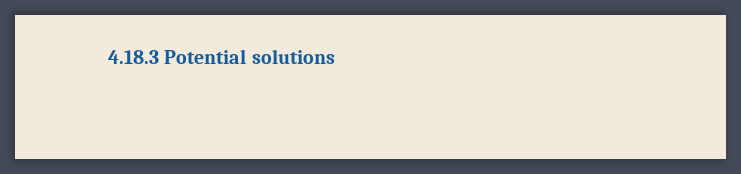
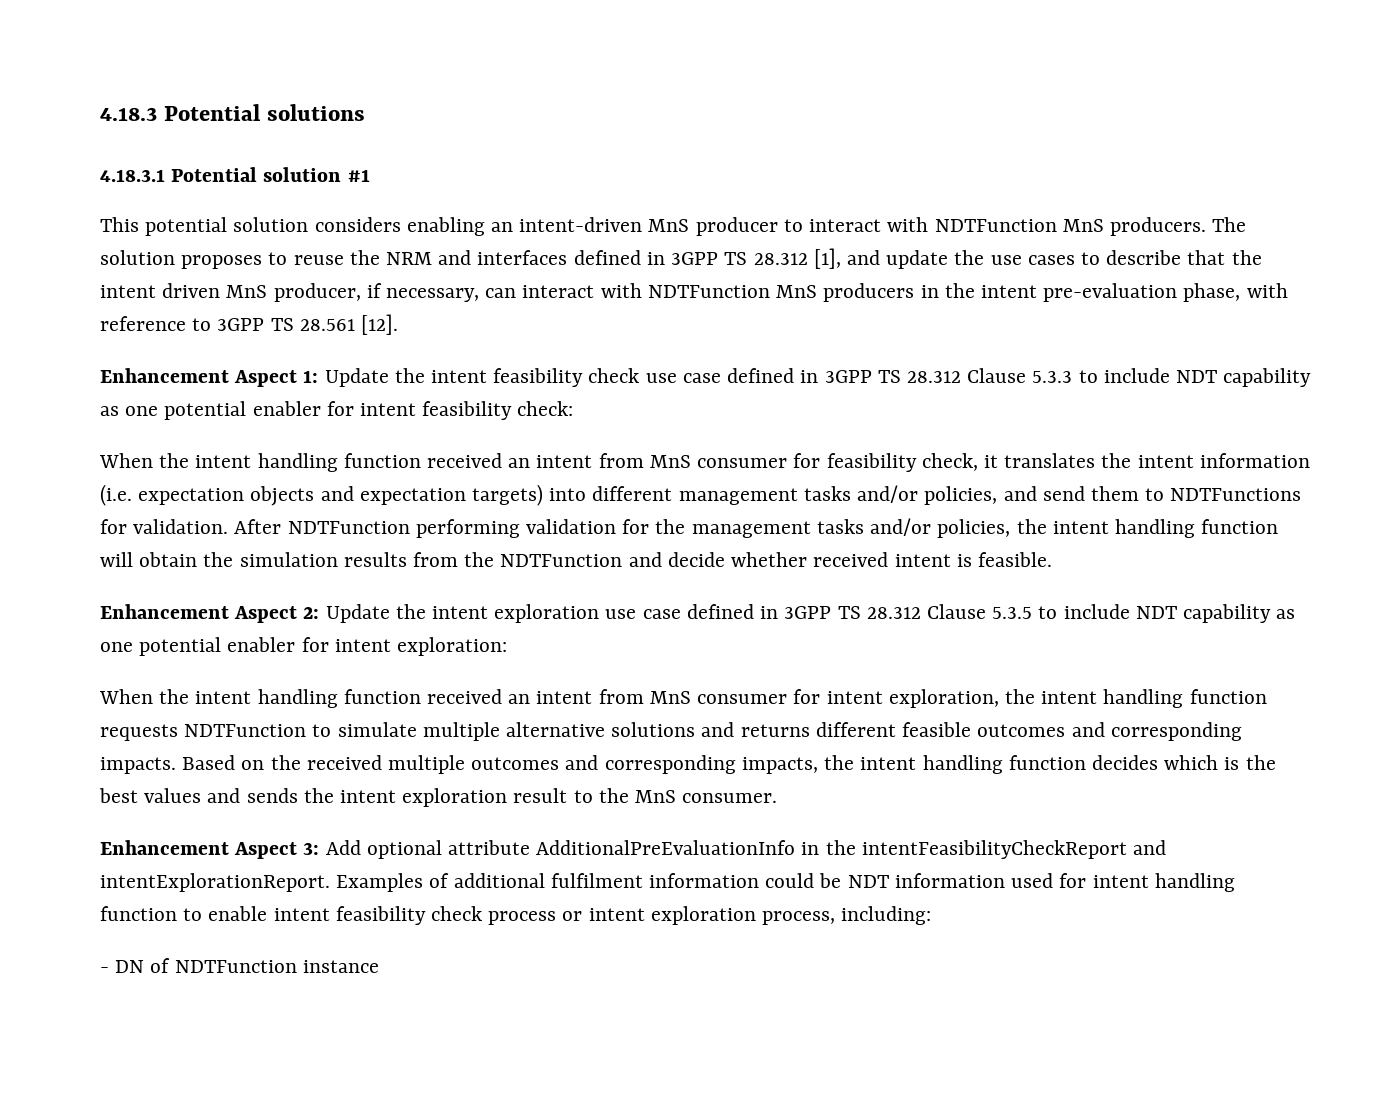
+ 4.18.3.1 Potential solution #1
+ This potential solution considers enabling an intent-driven MnS producer to interact with NDTFunction MnS producers. The solution proposes to reuse the NRM and interfaces defined in 3GPP TS 28.312 [1], and update the use cases to describe that the intent driven MnS producer, if necessary, can interact with NDTFunction MnS producers in the intent pre-evaluation phase, with reference to 3GPP TS 28.561 [12].
+ Enhancement Aspect 1: Update the intent feasibility check use case defined in 3GPP TS 28.312 Clause 5.3.3 to include NDT capability as one potential enabler for intent feasibility check:
+ When the intent handling function received an intent from MnS consumer for feasibility check, it translates the intent information (i.e. expectation objects and expectation targets) into different management tasks and/or policies, and send them to NDTFunctions for validation. After NDTFunction performing validation for the management tasks and/or policies, the intent handling function will obtain the simulation results from the NDTFunction and decide whether received intent is feasible.
+ Enhancement Aspect 2: Update the intent exploration use case defined in 3GPP TS 28.312 Clause 5.3.5 to include NDT capability as one potential enabler for intent exploration:
+ When the intent handling function received an intent from MnS consumer for intent exploration, the intent handling function requests NDTFunction to simulate multiple alternative solutions and returns different feasible outcomes and corresponding impacts. Based on the received multiple outcomes and corresponding impacts, the intent handling function decides which is the best values and sends the intent exploration result to the MnS consumer.
+ Enhancement Aspect 3: Add optional attribute AdditionalPreEvaluationInfo in the intentFeasibilityCheckReport and intentExplorationReport. Examples of additional fulfilment information could be NDT information used for intent handling function to enable intent feasibility check process or intent exploration process, including:
+ - DN of NDTFunction instance

